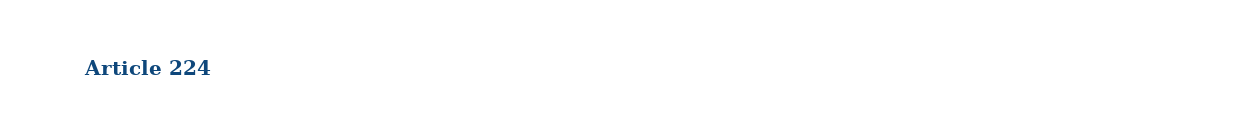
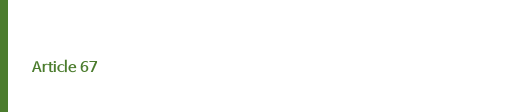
- Article 224
+ Article 67

